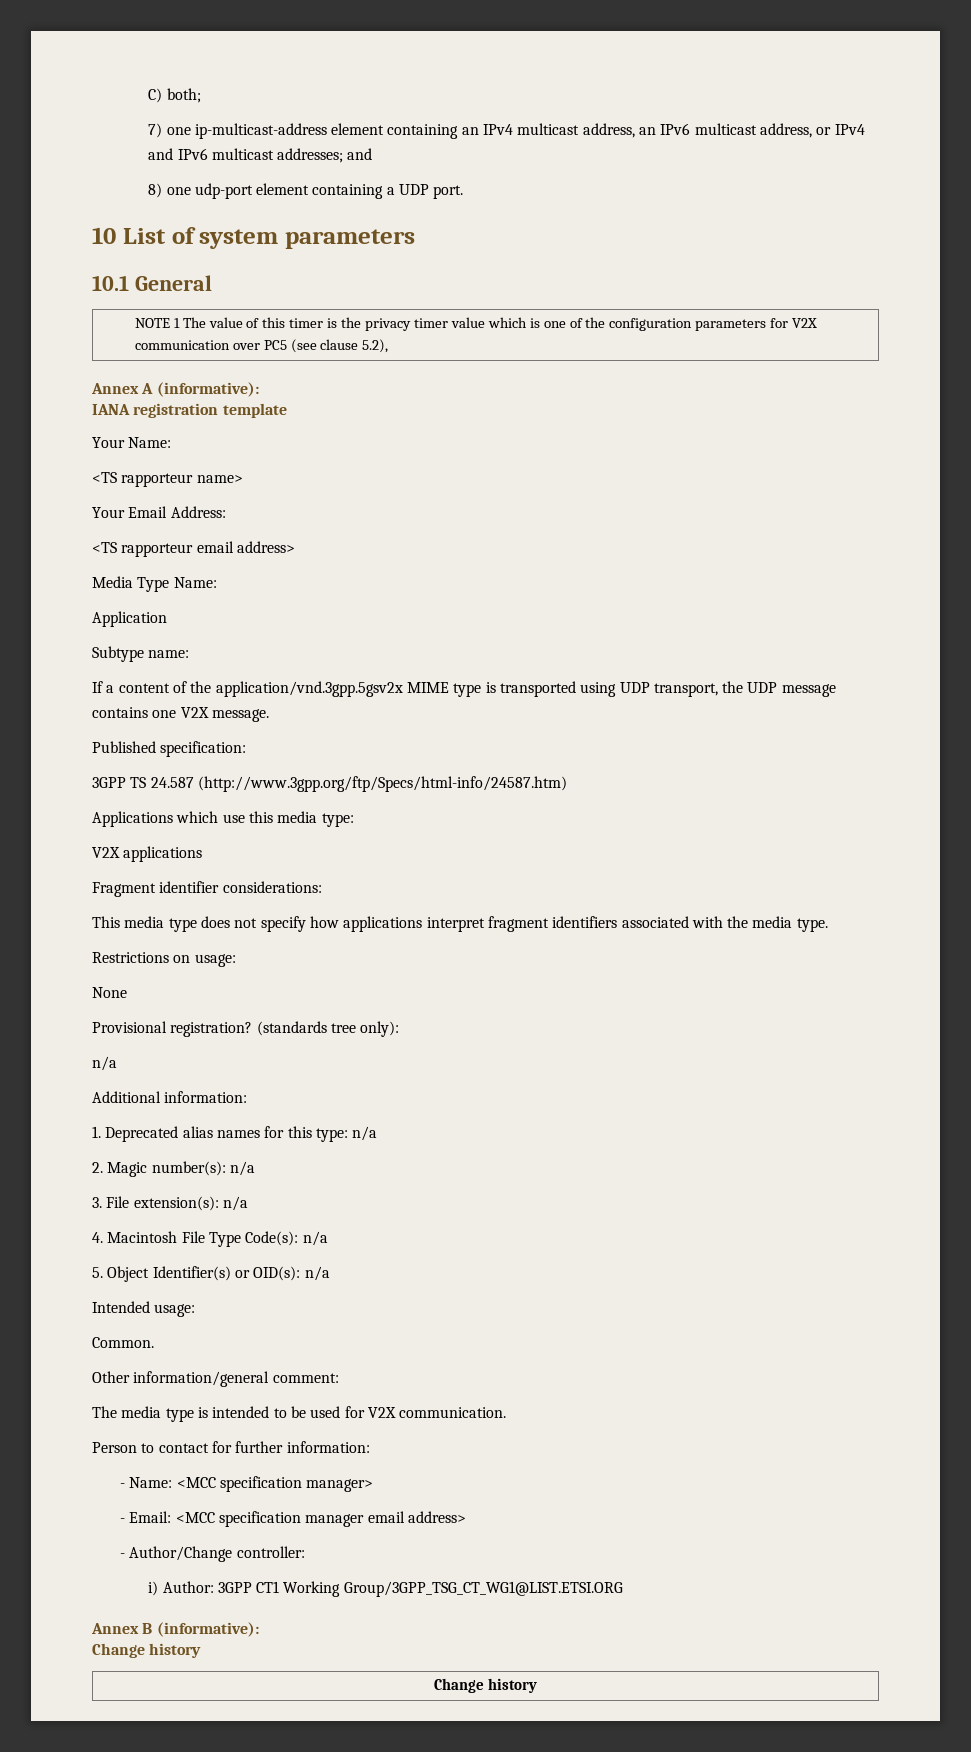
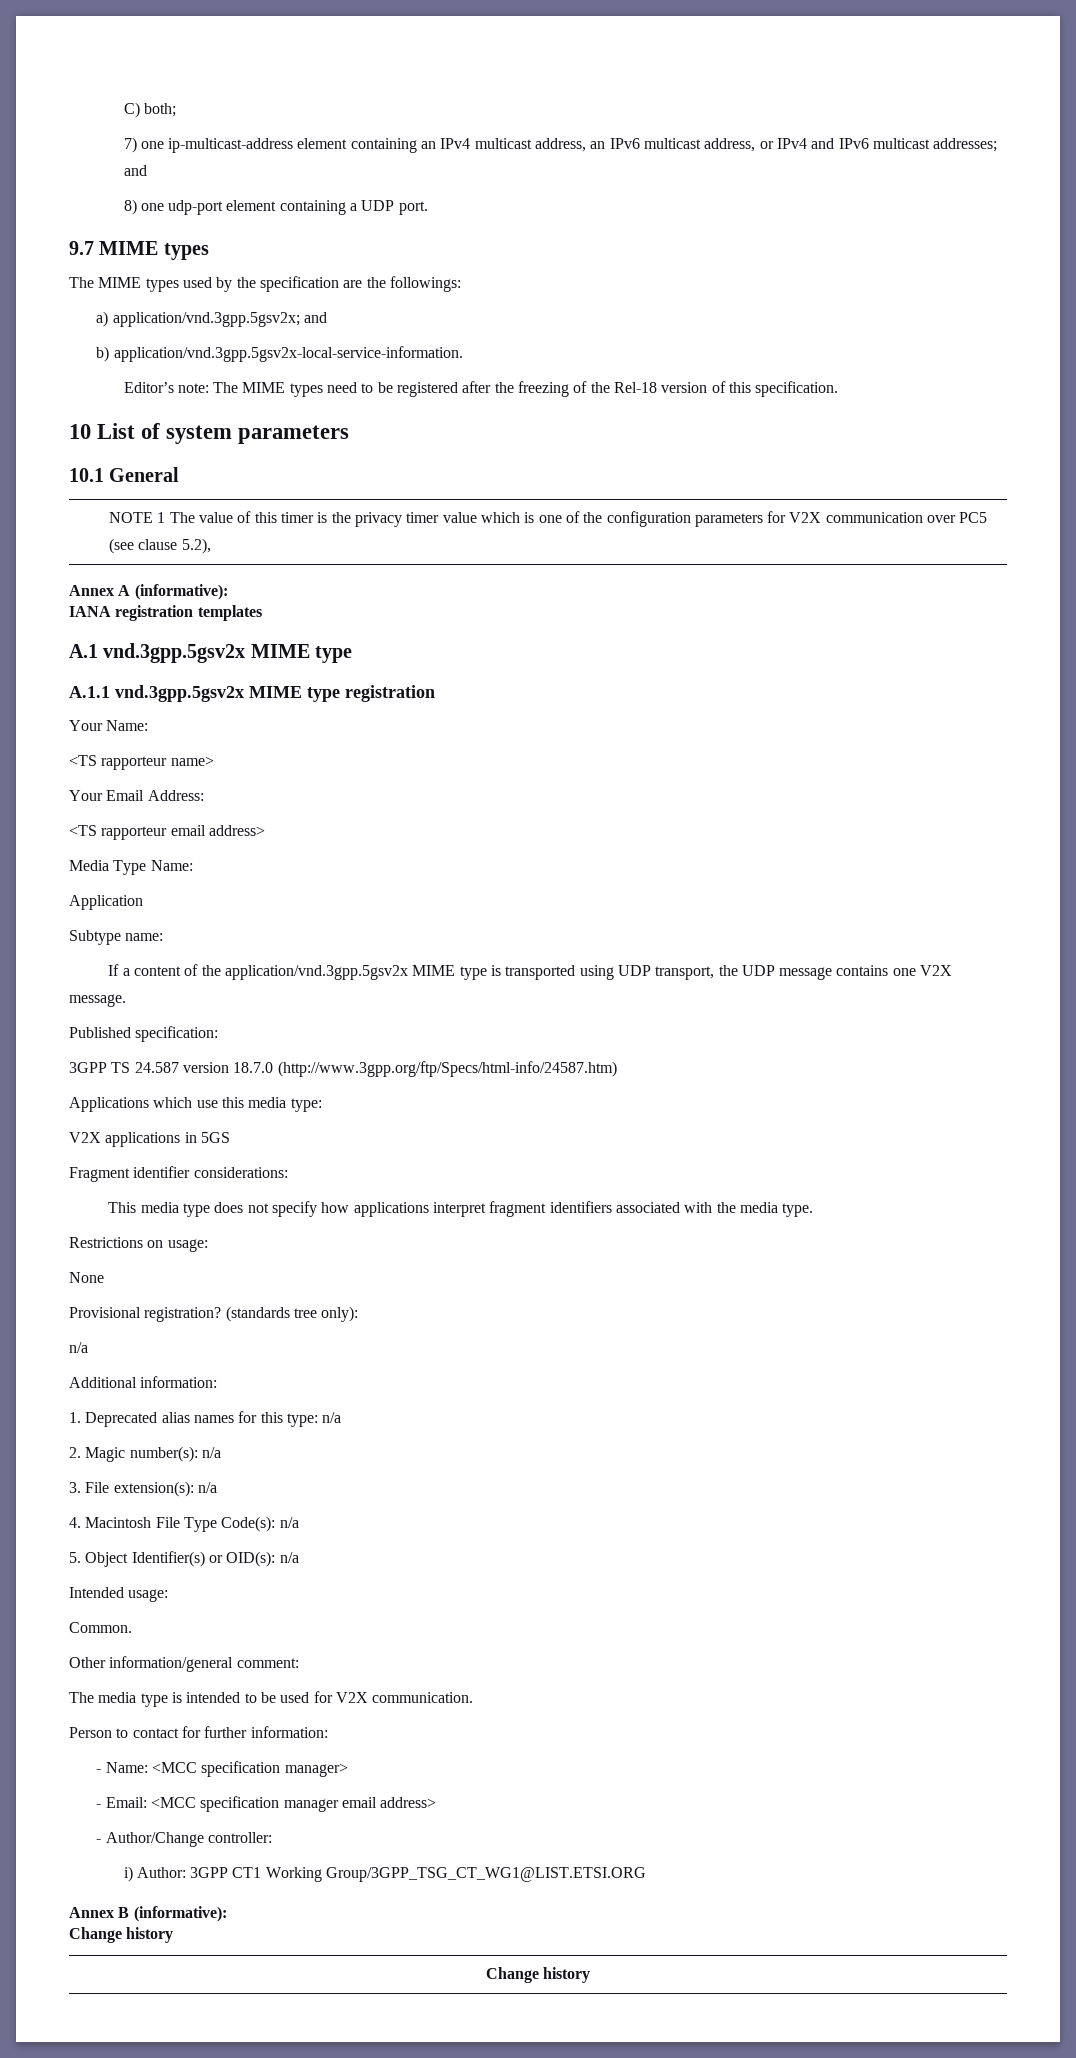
+ 9.7 MIME types
+ The MIME types used by the specification are the followings:
+ a) application/vnd.3gpp.5gsv2x; and
+ b) application/vnd.3gpp.5gsv2x-local-service-information.
+ Editor’s note: The MIME types need to be registered after the freezing of the Rel-18 version of this specification.
- IANA registration template
+ IANA registration templates
+ A.1 vnd.3gpp.5gsv2x MIME type
+ A.1.1 vnd.3gpp.5gsv2x MIME type registration
- 3GPP TS 24.587 (http://www.3gpp.org/ftp/Specs/html-info/24587.htm)
+ 3GPP TS 24.587 version 18.7.0 (http://www.3gpp.org/ftp/Specs/html-info/24587.htm)
- V2X applications
+ V2X applications in 5GS

